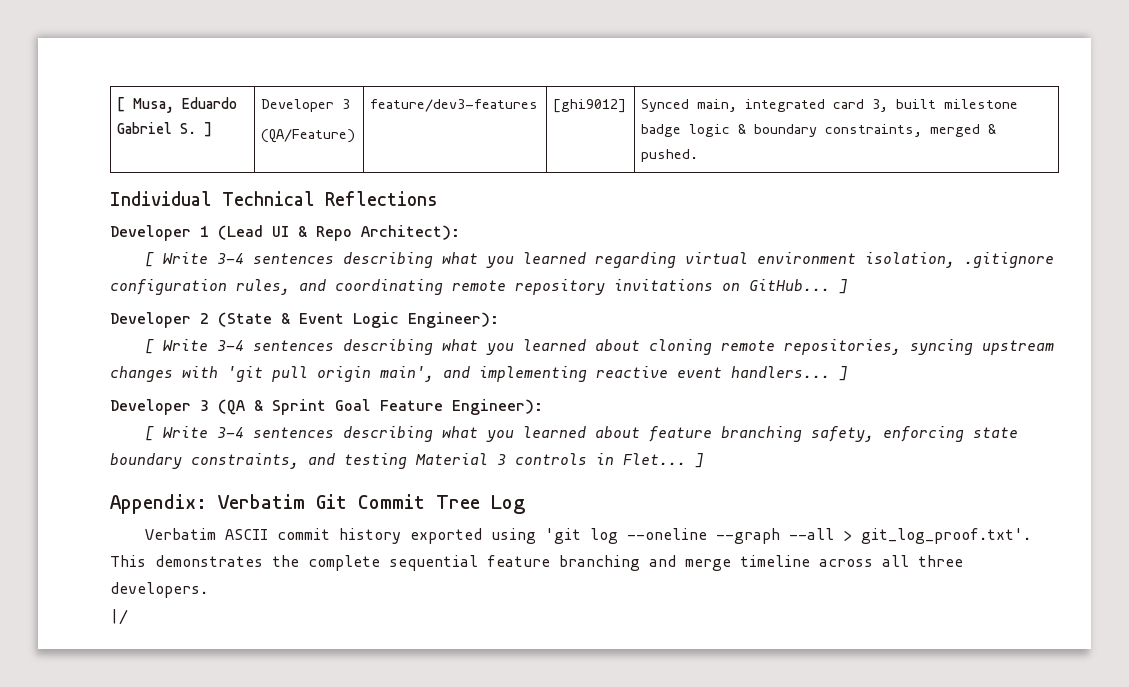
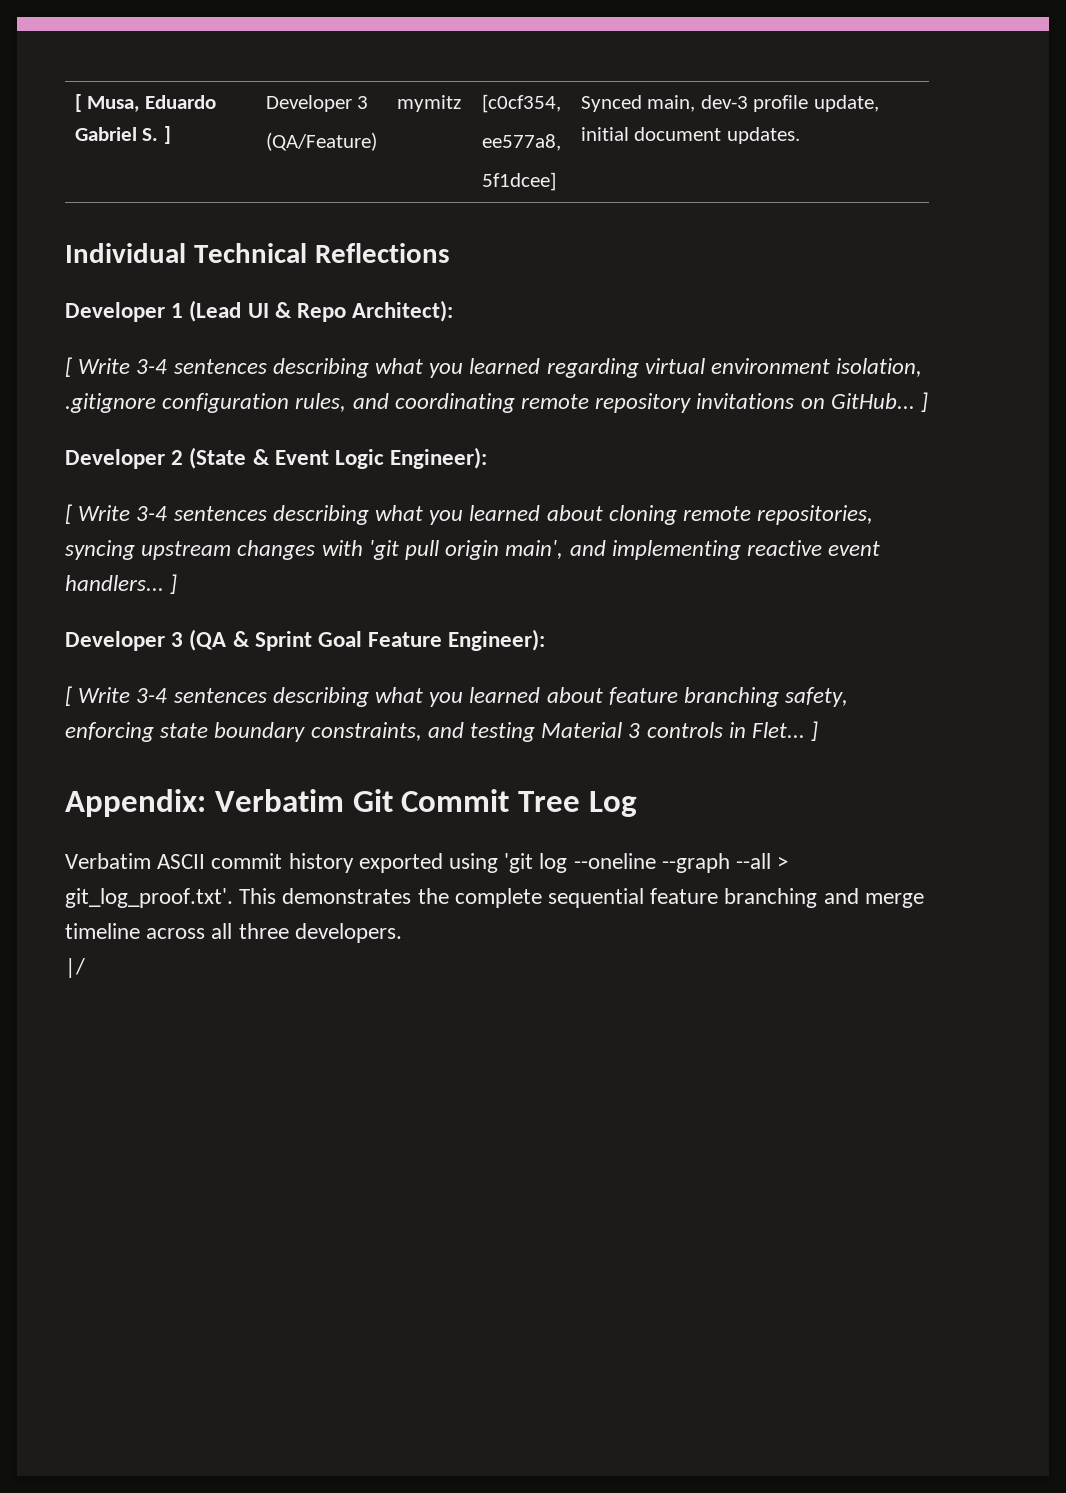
  [ Musa, Eduardo Gabriel S. ] | Developer 3
- (QA/Feature) | feature/dev3-features | [ghi9012] | Synced main, integrated card 3, built milestone badge logic & boundary constraints, merged & pushed.
+ (QA/Feature) | mymitz | [c0cf354,
+ ee577a8,
+ 5f1dcee] | Synced main, dev-3 profile update, initial document updates.

